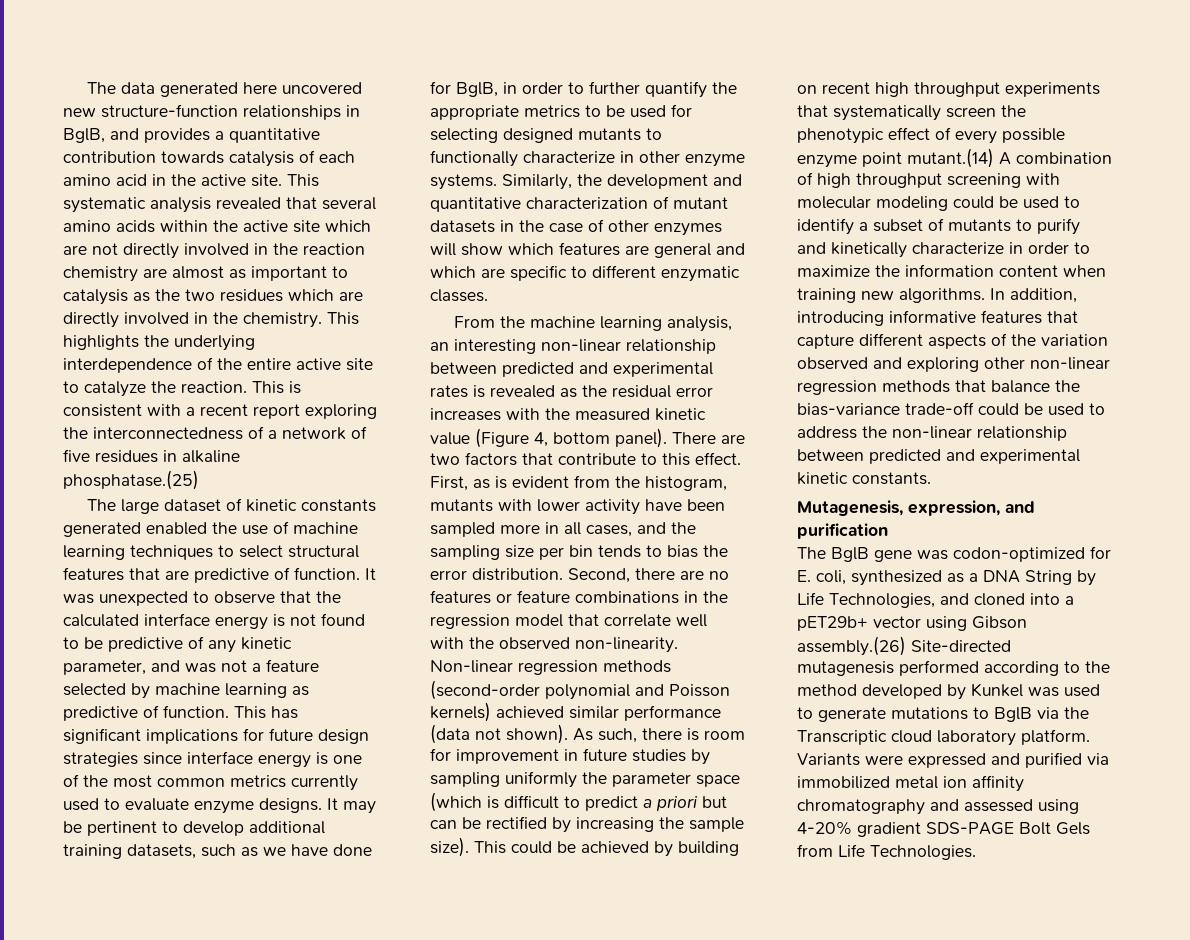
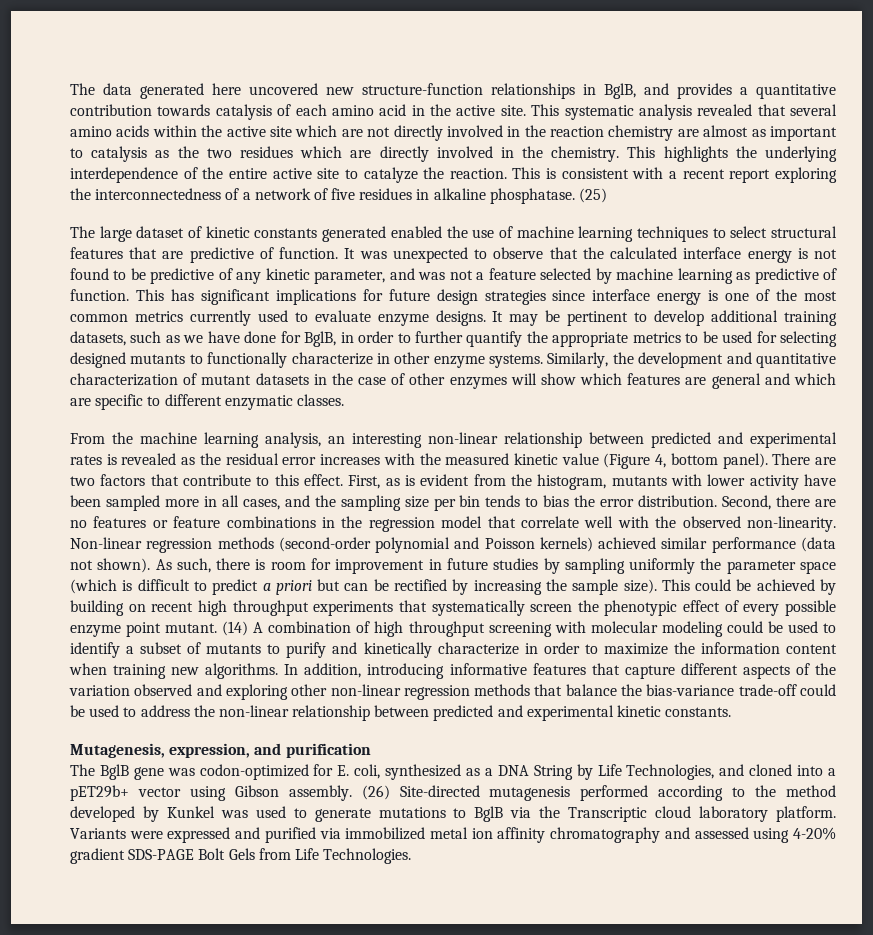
- This is consistent with a recent report exploring the interconnectedness of a network of five residues in alkaline phosphatase.(25)
+ This is consistent with a recent report exploring the interconnectedness of a network of five residues in alkaline phosphatase. (25)
- This could be achieved by building on recent high throughput experiments that systematically screen the phenotypic effect of every possible enzyme point mutant.(14) A combination of high throughput screening with molecular modeling could be used to identify a subset of mutants to purify and kinetically characterize in order to maximize the information content when training new algorithms.
+ This could be achieved by building on recent high throughput experiments that systematically screen the phenotypic effect of every possible enzyme point mutant. (14) A combination of high throughput screening with molecular modeling could be used to identify a subset of mutants to purify and kinetically characterize in order to maximize the information content when training new algorithms.
- The BglB gene was codon-optimized for E. coli, synthesized as a DNA String by Life Technologies, and cloned into a pET29b+ vector using Gibson assembly.(26) Site-directed mutagenesis performed according to the method developed by Kunkel was used to generate mutations to BglB via the Transcriptic cloud laboratory platform.
+ The BglB gene was codon-optimized for E. coli, synthesized as a DNA String by Life Technologies, and cloned into a pET29b+ vector using Gibson assembly. (26) Site-directed mutagenesis performed according to the method developed by Kunkel was used to generate mutations to BglB via the Transcriptic cloud laboratory platform.

